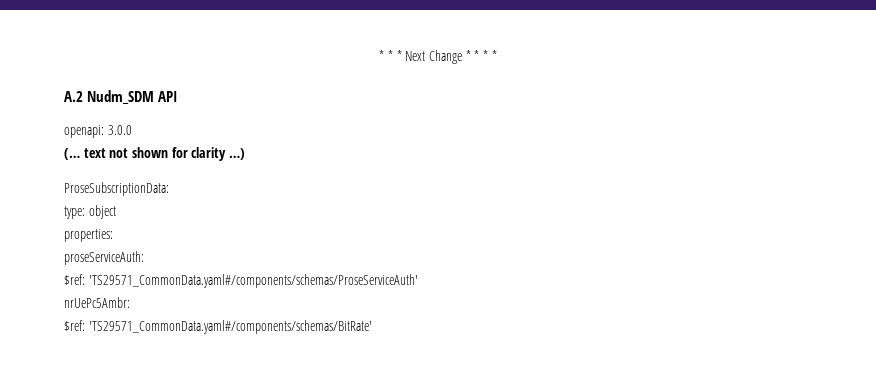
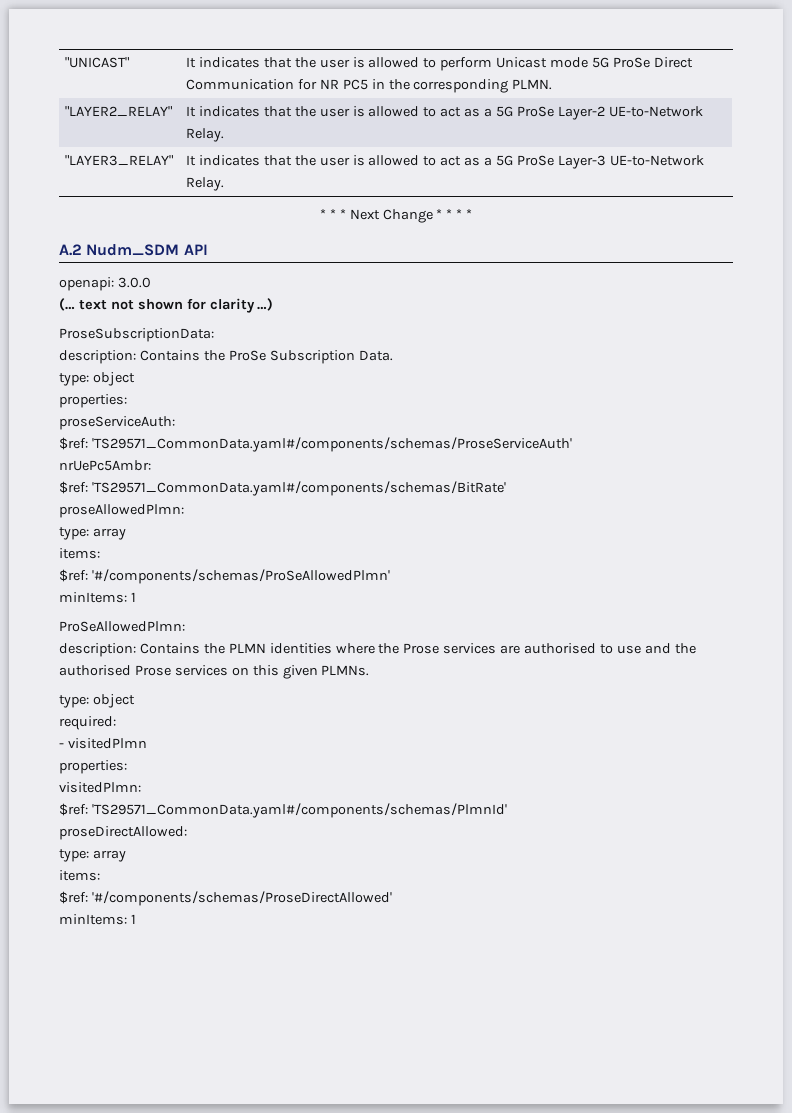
+ "UNICAST" | It indicates that the user is allowed to perform Unicast mode 5G ProSe Direct Communication for NR PC5 in the corresponding PLMN.
+ "LAYER2_RELAY" | It indicates that the user is allowed to act as a 5G ProSe Layer-2 UE-to-Network Relay.
+ "LAYER3_RELAY" | It indicates that the user is allowed to act as a 5G ProSe Layer-3 UE-to-Network Relay.
+ description: Contains the ProSe Subscription Data.
+ proseAllowedPlmn:
+ type: array
+ items:
+ $ref: '#/components/schemas/ProSeAllowedPlmn'
+ minItems: 1
+ ProSeAllowedPlmn:
+ description: Contains the PLMN identities where the Prose services are authorised to use and the authorised Prose services on this given PLMNs.
+ type: object
+ required:
+ - visitedPlmn
+ properties:
+ visitedPlmn:
+ $ref: 'TS29571_CommonData.yaml#/components/schemas/PlmnId'
+ proseDirectAllowed:
+ type: array
+ items:
+ $ref: '#/components/schemas/ProseDirectAllowed'
+ minItems: 1

